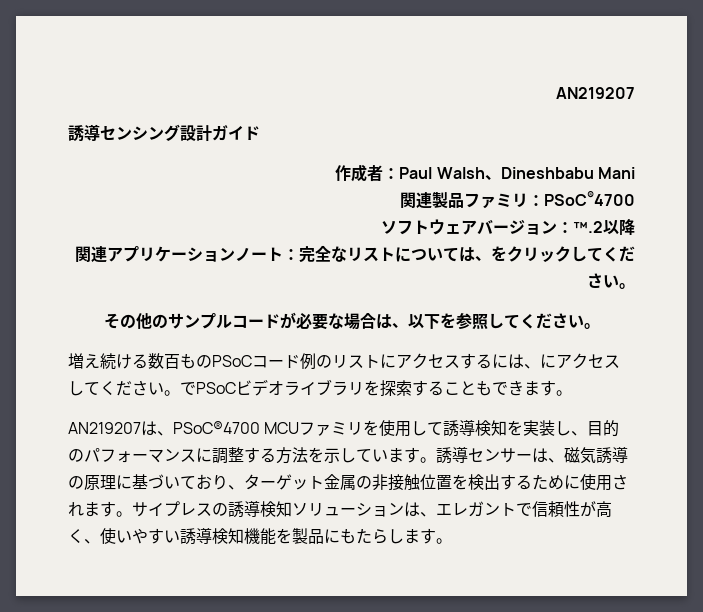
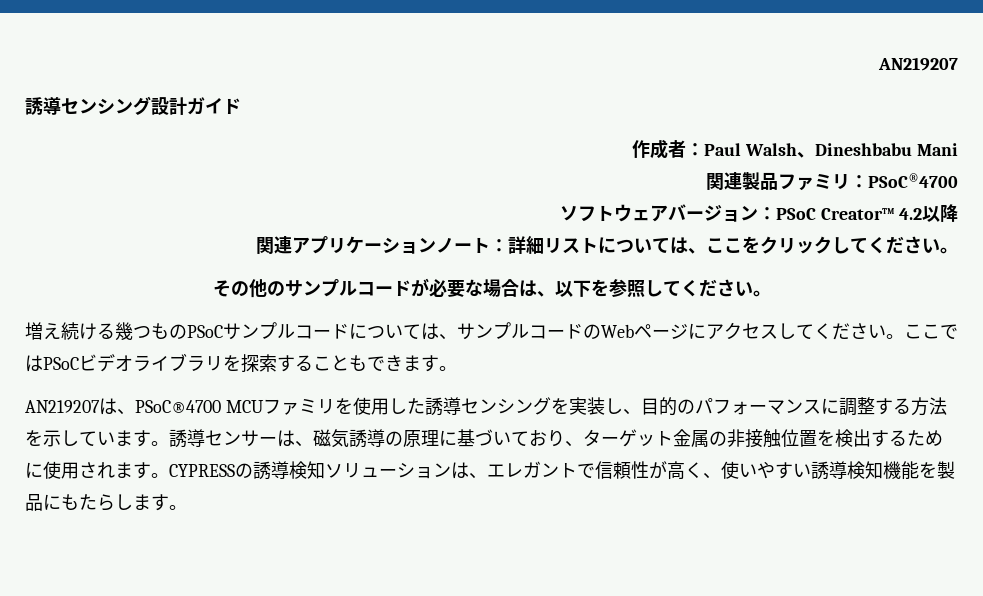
- ソフトウェアバージョン：™.2以降
+ ソフトウェアバージョン：PSoC Creator™ 4.2以降
- 関連アプリケーションノート：完全なリストについては、をクリックしてください。
+ 関連アプリケーションノート：詳細リストについては、ここをクリックしてください。
- 増え続ける数百ものPSoCコード例のリストにアクセスするには、にアクセスしてください。
+ 増え続ける幾つものPSoCサンプルコードについては、サンプルコードのWebページにアクセスしてください。
- でPSoCビデオライブラリを探索することもできます。
+ ここではPSoCビデオライブラリを探索することもできます。
- AN219207は、PSoC®4700 MCUファミリを使用して誘導検知を実装し、目的のパフォーマンスに調整する方法を示しています。
+ AN219207は、PSoC®4700 MCUファミリを使用した誘導センシングを実装し、目的のパフォーマンスに調整する方法を示しています。
- サイプレスの誘導検知ソリューションは、エレガントで信頼性が高く、使いやすい誘導検知機能を製品にもたらします。
+ CYPRESSの誘導検知ソリューションは、エレガントで信頼性が高く、使いやすい誘導検知機能を製品にもたらします。

